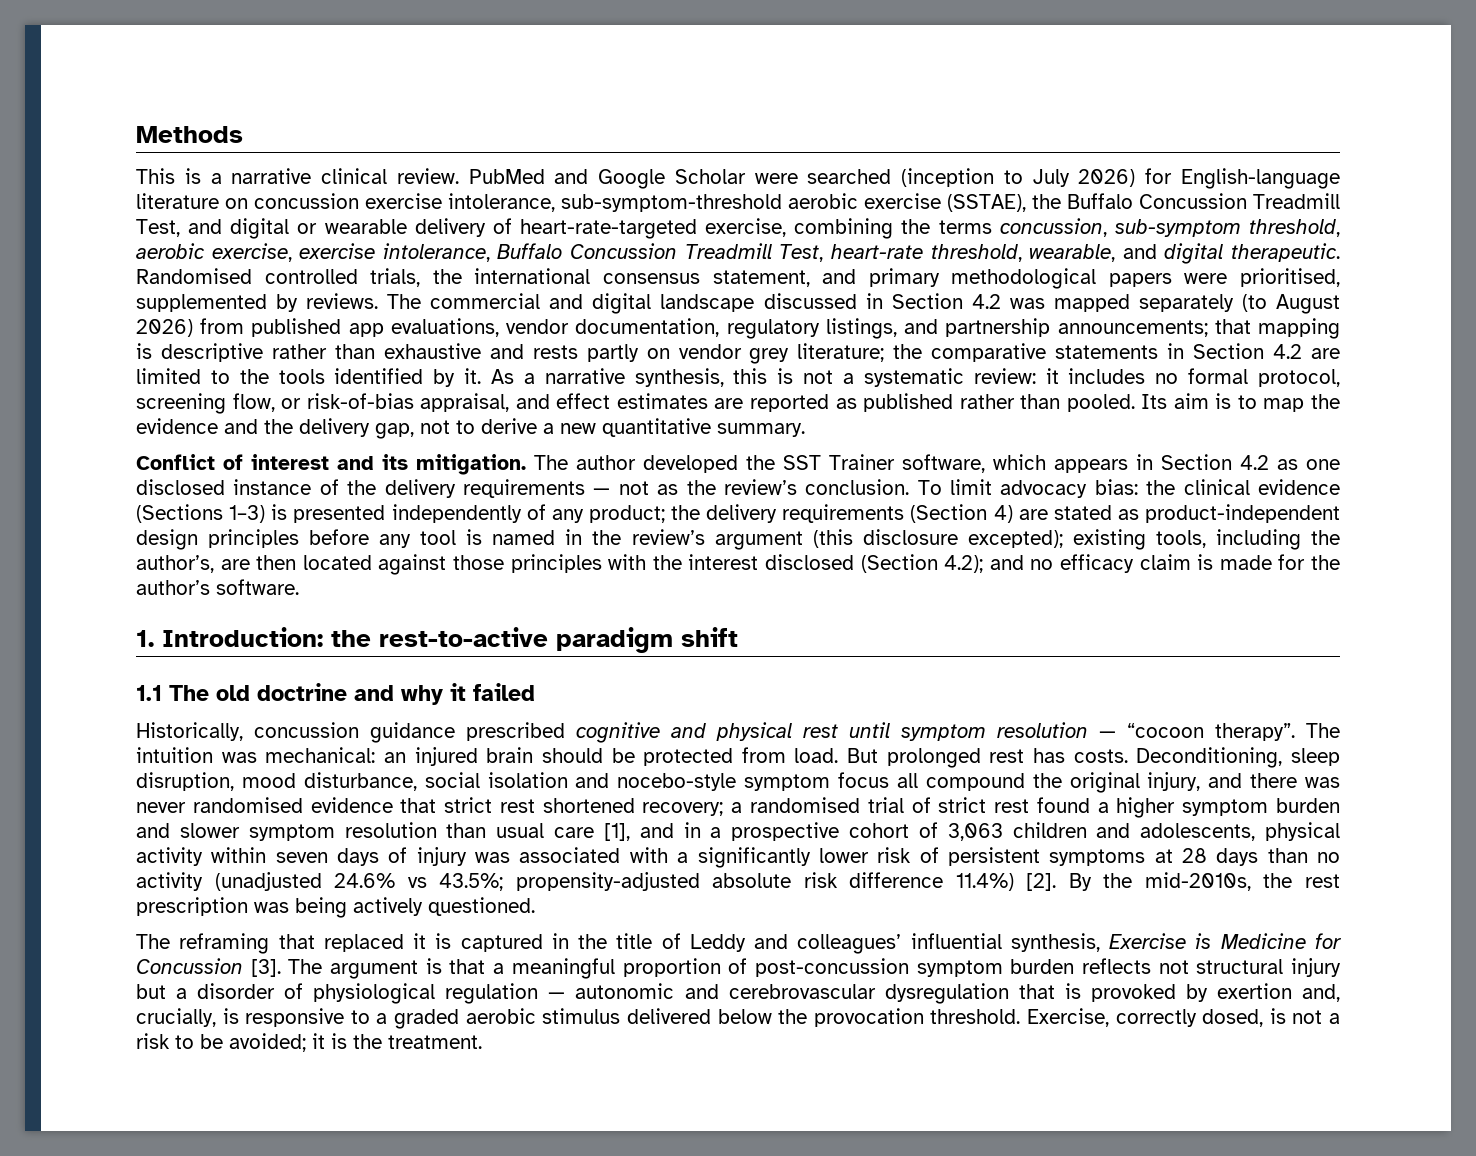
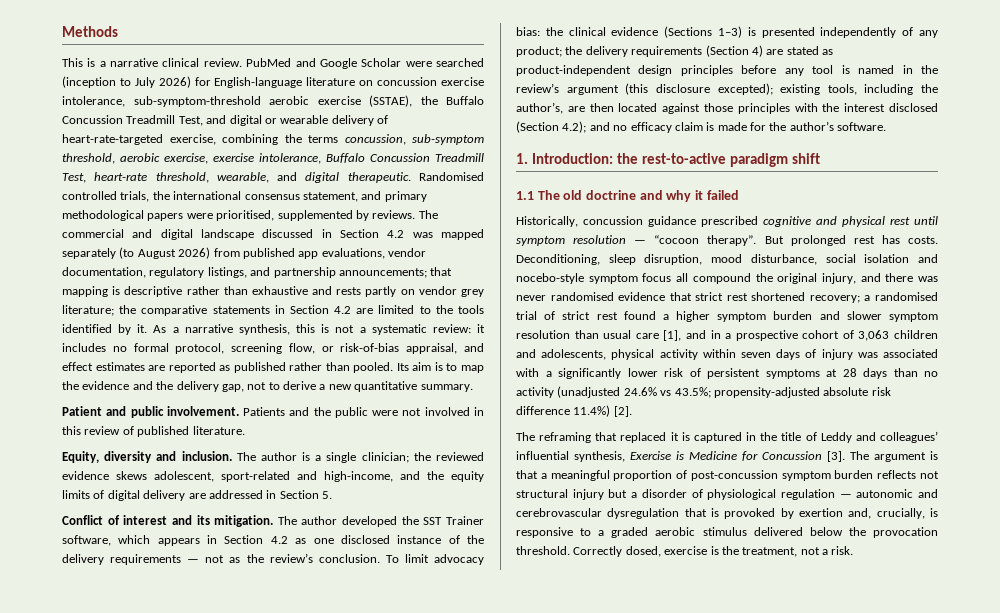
+ Patient and public involvement. Patients and the public were not involved in this review of published literature.
+ Equity, diversity and inclusion. The author is a single clinician; the reviewed evidence skews adolescent, sport-related and high-income, and the equity limits of digital delivery are addressed in Section 5.
- The intuition was mechanical: an injured brain should be protected from load.
- By the mid-2010s, the rest prescription was being actively questioned.
- Exercise, correctly dosed, is not a risk to be avoided; it is the treatment.
+ Correctly dosed, exercise is the treatment, not a risk.

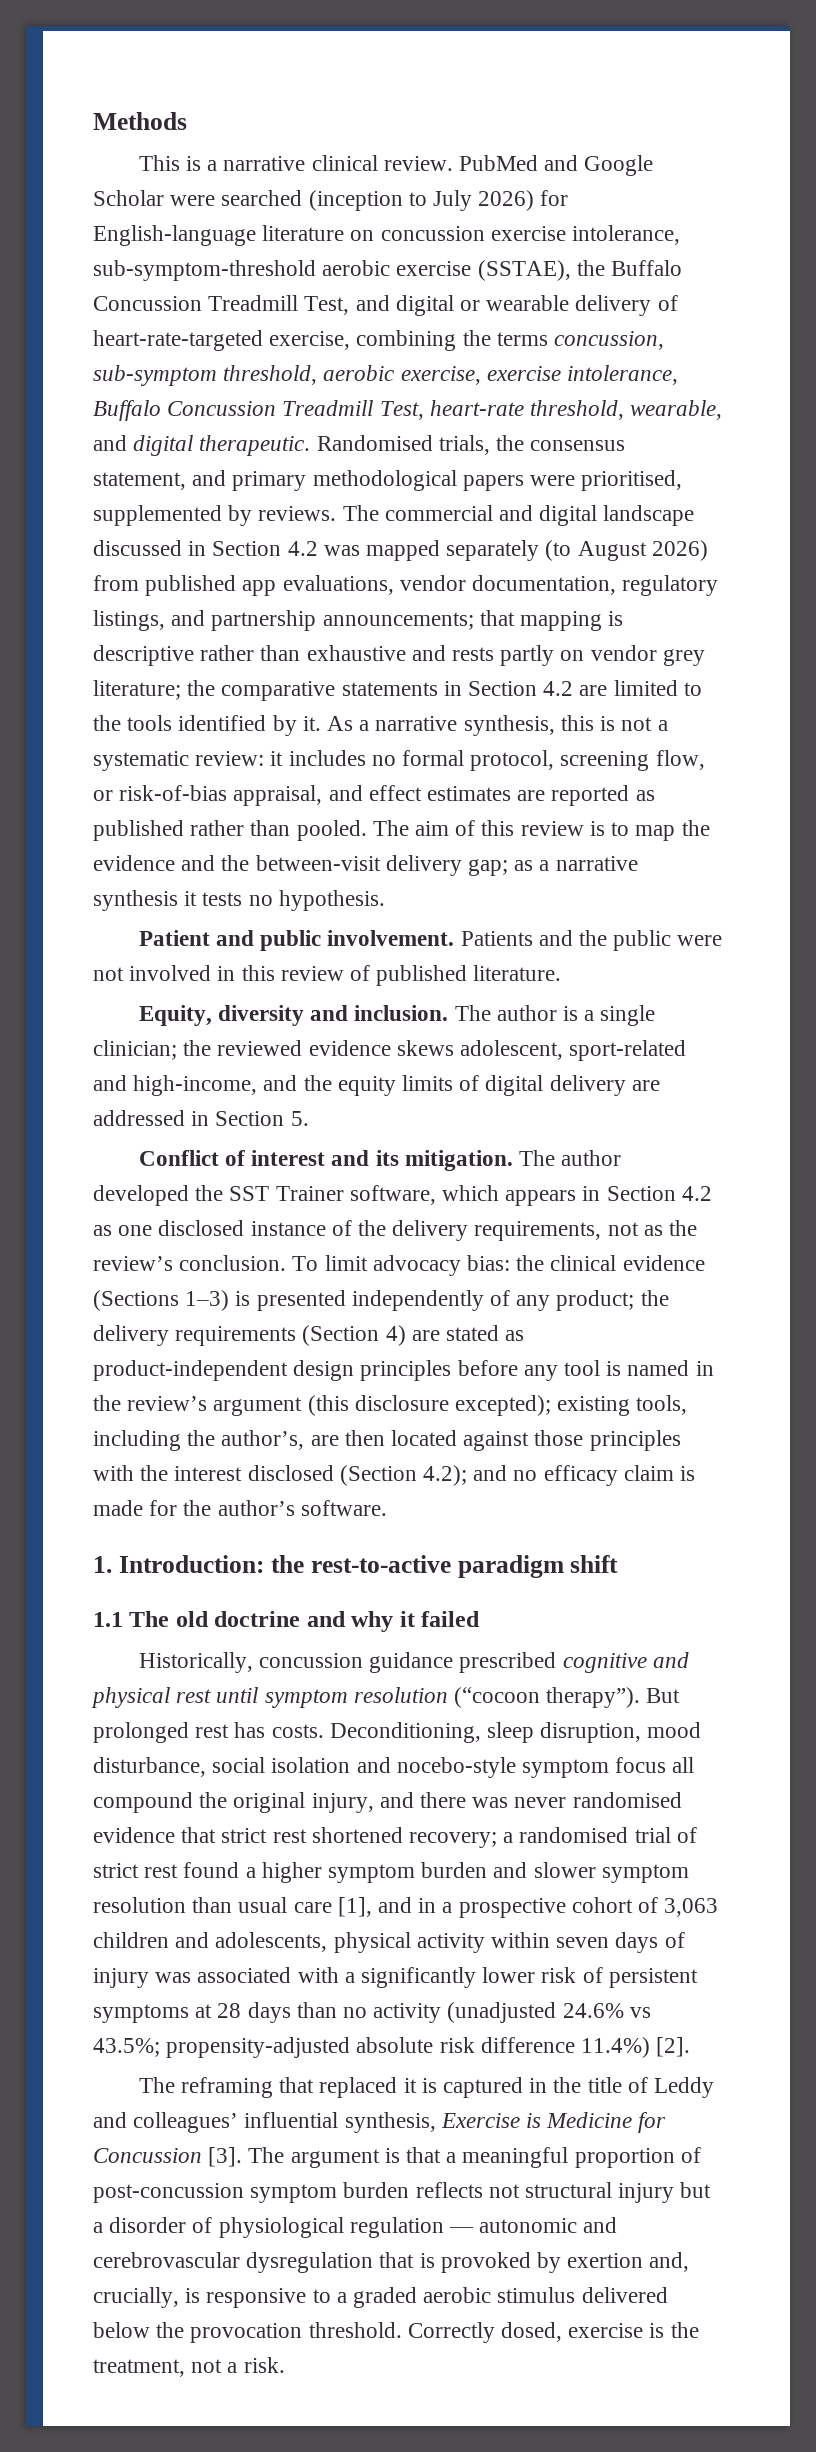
- Randomised controlled trials, the international consensus statement, and primary methodological papers were prioritised, supplemented by reviews.
+ Randomised trials, the consensus statement, and primary methodological papers were prioritised, supplemented by reviews.
- Its aim is to map the evidence and the delivery gap, not to derive a new quantitative summary.
+ The aim of this review is to map the evidence and the between-visit delivery gap; as a narrative synthesis it tests no hypothesis.
- The author developed the SST Trainer software, which appears in Section 4.2 as one disclosed instance of the delivery requirements — not as the review’s conclusion.
+ The author developed the SST Trainer software, which appears in Section 4.2 as one disclosed instance of the delivery requirements, not as the review’s conclusion.
- Historically, concussion guidance prescribed cognitive and physical rest until symptom resolution — “cocoon therapy”.
+ Historically, concussion guidance prescribed cognitive and physical rest until symptom resolution (“cocoon therapy”).

